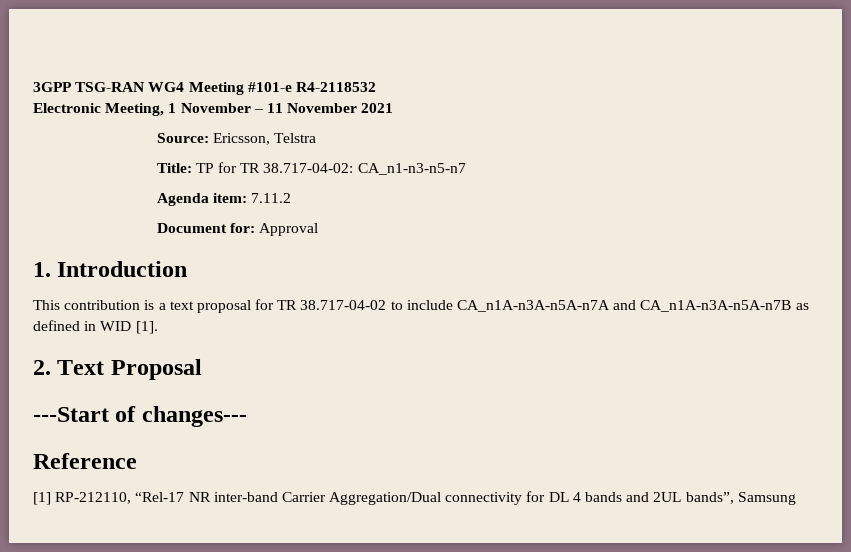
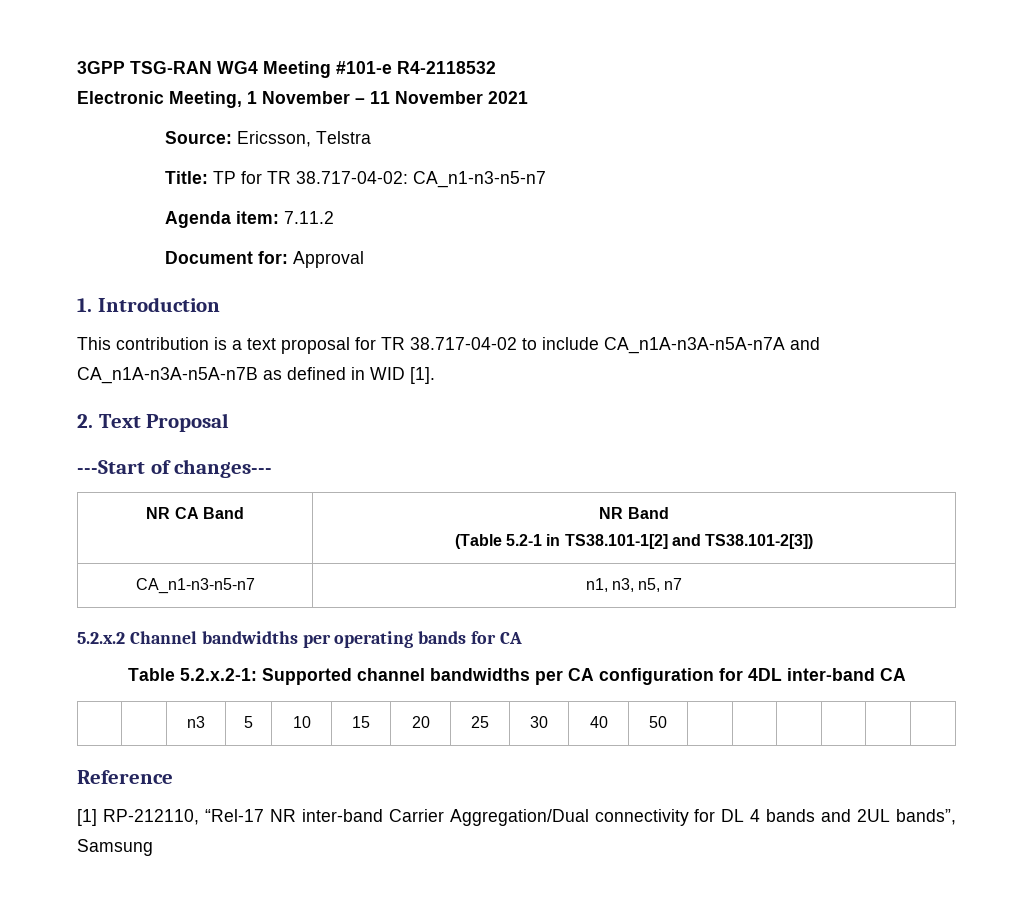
+ NR CA Band | NR Band
+ (Table 5.2-1 in TS38.101-1[2] and TS38.101-2[3])
+ CA_n1-n3-n5-n7 | n1, n3, n5, n7
+ 5.2.x.2 Channel bandwidths per operating bands for CA
+ Table 5.2.x.2-1: Supported channel bandwidths per CA configuration for 4DL inter-band CA
+ | | n3 | 5 | 10 | 15 | 20 | 25 | 30 | 40 | 50 | | | | | |

